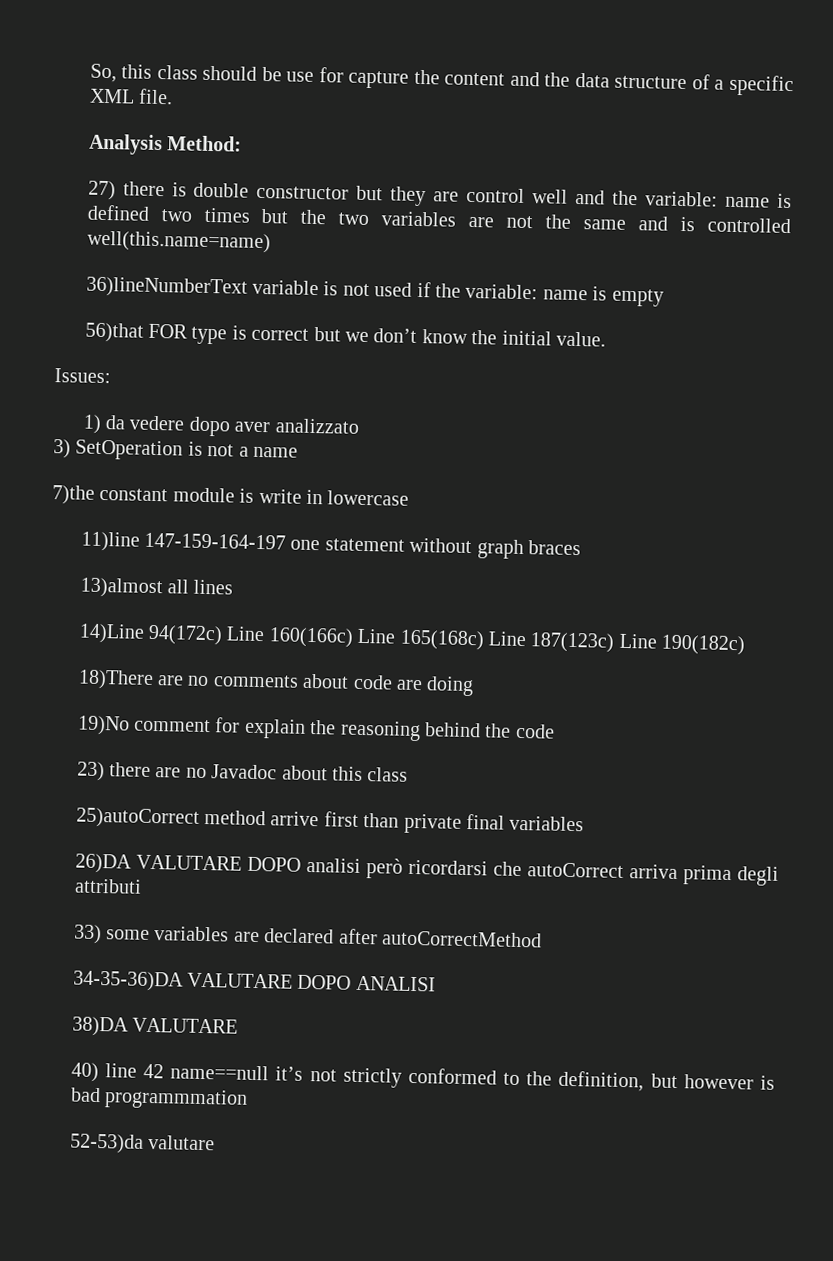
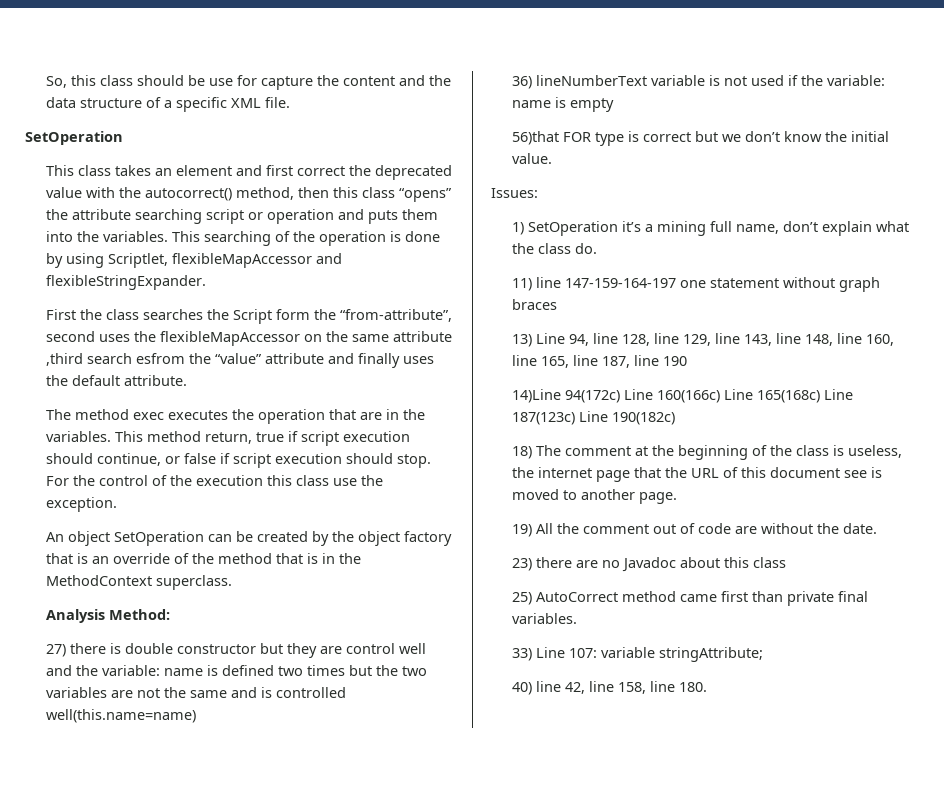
  So, this class should be use for capture the content and the data structure of a specific XML file.
+ SetOperation
+ This class takes an element and first correct the deprecated value with the autocorrect() method, then this class “opens” the attribute searching script or operation and puts them into the variables. This searching of the operation is done by using Scriptlet, flexibleMapAccessor and flexibleStringExpander.
+ First the class searches the Script form the “from-attribute”, second uses the flexibleMapAccessor on the same attribute ,third search esfrom the “value” attribute and finally uses the default attribute.
+ The method exec executes the operation that are in the variables. This method return, true if script execution should continue, or false if script execution should stop. For the control of the execution this class use the exception.
+ An object SetOperation can be created by the object factory that is an override of the method that is in the MethodContext superclass.
- 36)lineNumberText variable is not used if the variable: name is empty
+ 36) lineNumberText variable is not used if the variable: name is empty
- 1) da vedere dopo aver analizzato
- 3) SetOperation is not a name
- 7)the constant module is write in lowercase
- 11)line 147-159-164-197 one statement without graph braces
+ 1) SetOperation it’s a mining full name, don’t explain what the class do.
+ 11) line 147-159-164-197 one statement without graph braces
- 13)almost all lines
+ 13) Line 94, line 128, line 129, line 143, line 148, line 160, line 165, line 187, line 190
- 18)There are no comments about code are doing
- 19)No comment for explain the reasoning behind the code
+ 18) The comment at the beginning of the class is useless, the internet page that the URL of this document see is moved to another page.
+ 19) All the comment out of code are without the date.
- 25)autoCorrect method arrive first than private final variables
- 26)DA VALUTARE DOPO analisi però ricordarsi che autoCorrect arriva prima degli attributi
- 33) some variables are declared after autoCorrectMethod
- 34-35-36)DA VALUTARE DOPO ANALISI
- 38)DA VALUTARE
- 40) line 42 name==null it’s not strictly conformed to the definition, but however is bad programmmation
- 52-53)da valutare
+ 25) AutoCorrect method came first than private final variables.
+ 33) Line 107: variable stringAttribute;
+ 40) line 42, line 158, line 180.

